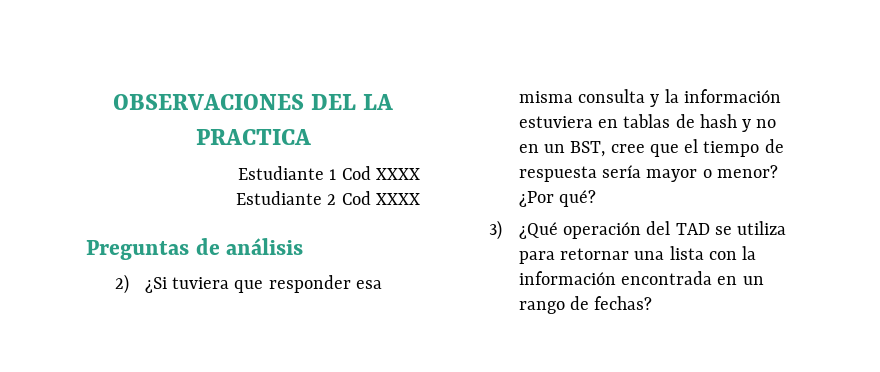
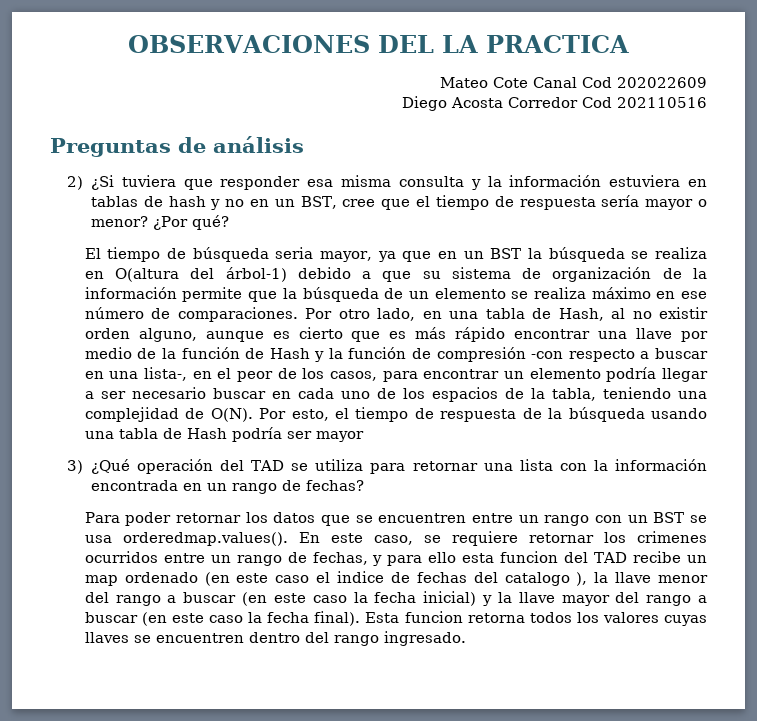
- Estudiante 1 Cod XXXX
- Estudiante 2 Cod XXXX
+ Mateo Cote Canal Cod 202022609
+ Diego Acosta Corredor Cod 202110516
+ El tiempo de búsqueda seria mayor, ya que en un BST la búsqueda se realiza en O(altura del árbol-1) debido a que su sistema de organización de la información permite que la búsqueda de un elemento se realiza máximo en ese número de comparaciones. Por otro lado, en una tabla de Hash, al no existir orden alguno, aunque es cierto que es más rápido encontrar una llave por medio de la función de Hash y la función de compresión -con respecto a buscar en una lista-, en el peor de los casos, para encontrar un elemento podría llegar a ser necesario buscar en cada uno de los espacios de la tabla, teniendo una complejidad de O(N). Por esto, el tiempo de respuesta de la búsqueda usando una tabla de Hash podría ser mayor
+ Para poder retornar los datos que se encuentren entre un rango con un BST se usa orderedmap.values(). En este caso, se requiere retornar los crimenes ocurridos entre un rango de fechas, y para ello esta funcion del TAD recibe un map ordenado (en este caso el indice de fechas del catalogo ), la llave menor del rango a buscar (en este caso la fecha inicial) y la llave mayor del rango a buscar (en este caso la fecha final). Esta funcion retorna todos los valores cuyas llaves se encuentren dentro del rango ingresado.

